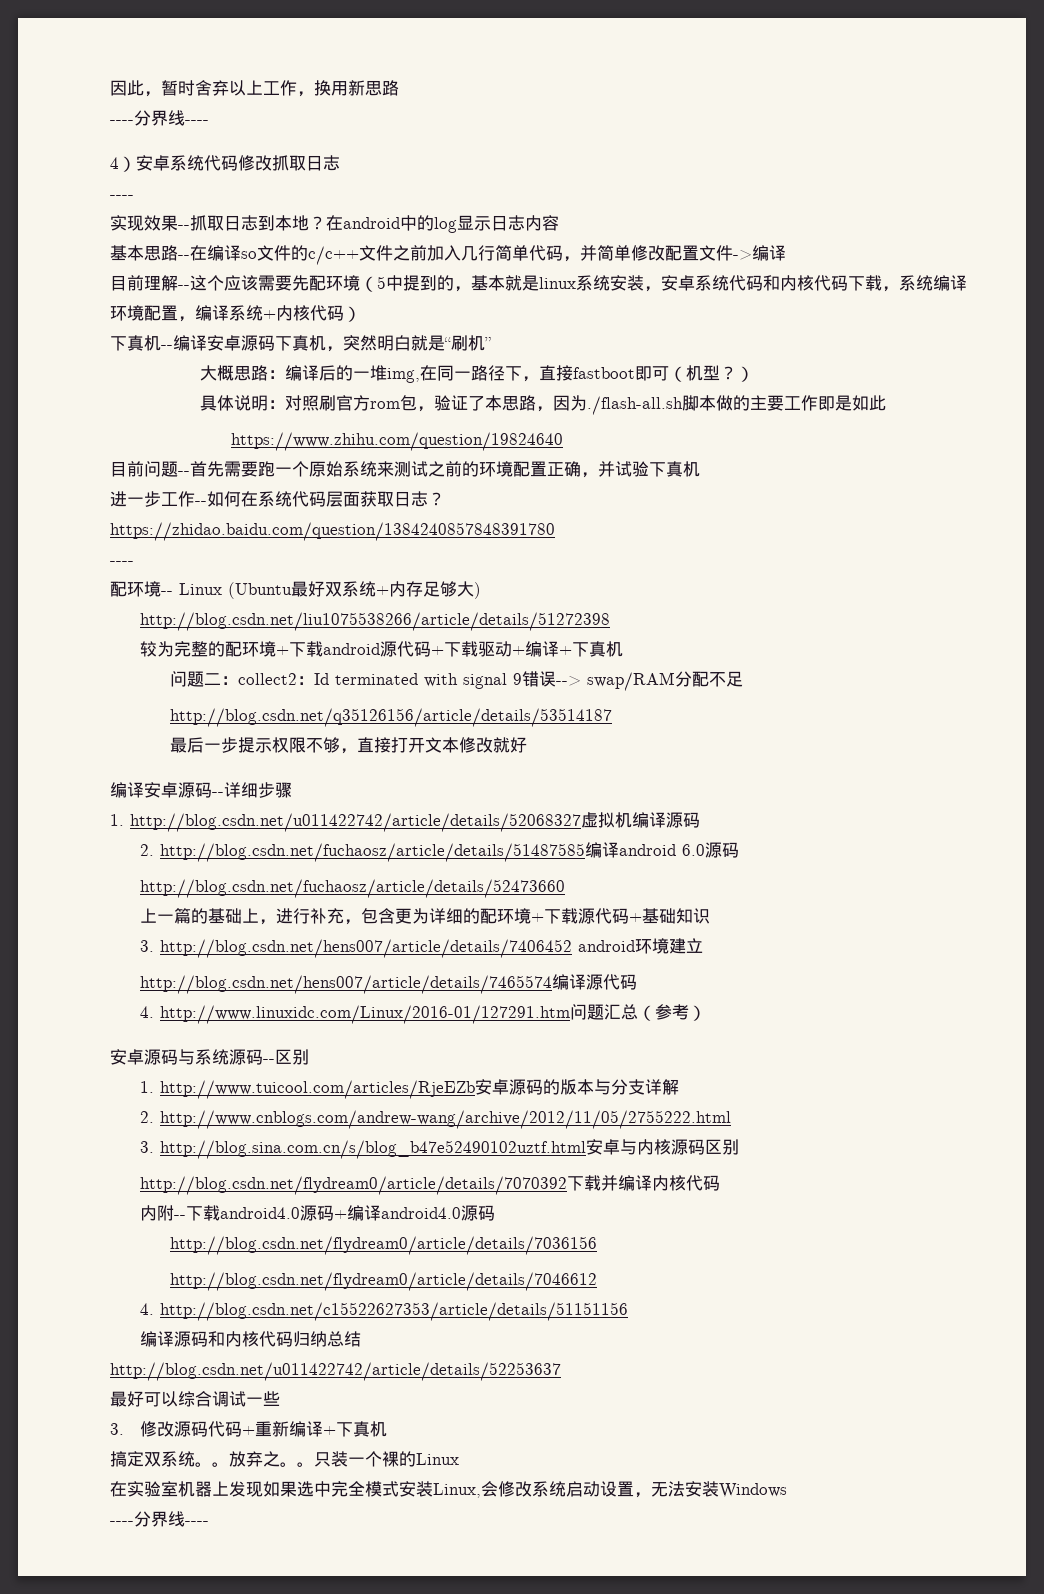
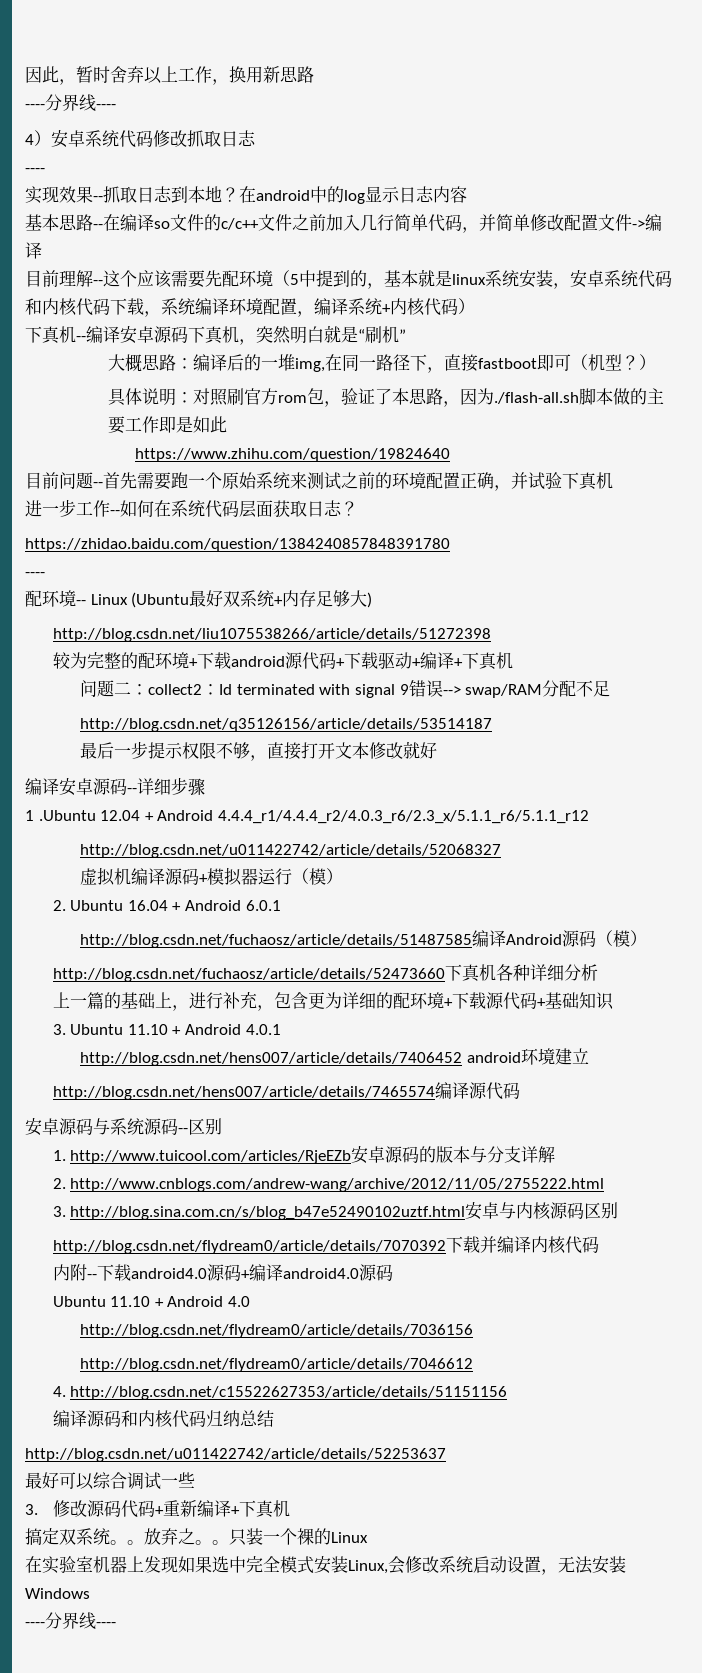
- 1. http://blog.csdn.net/u011422742/article/details/52068327虚拟机编译源码
- 2. http://blog.csdn.net/fuchaosz/article/details/51487585编译android 6.0源码
+ 1 .Ubuntu 12.04 + Android 4.4.4_r1/4.4.4_r2/4.0.3_r6/2.3_x/5.1.1_r6/5.1.1_r12
+ http://blog.csdn.net/u011422742/article/details/52068327
+ 虚拟机编译源码+模拟器运行（模）
+ 2. Ubuntu 16.04 + Android 6.0.1
+ http://blog.csdn.net/fuchaosz/article/details/51487585编译Android源码（模）
- http://blog.csdn.net/fuchaosz/article/details/52473660
+ http://blog.csdn.net/fuchaosz/article/details/52473660下真机各种详细分析
- 3. http://blog.csdn.net/hens007/article/details/7406452 android环境建立
+ 3. Ubuntu 11.10 + Android 4.0.1
+ http://blog.csdn.net/hens007/article/details/7406452 android环境建立
- 4. http://www.linuxidc.com/Linux/2016-01/127291.htm问题汇总（参考）
+ Ubuntu 11.10 + Android 4.0

